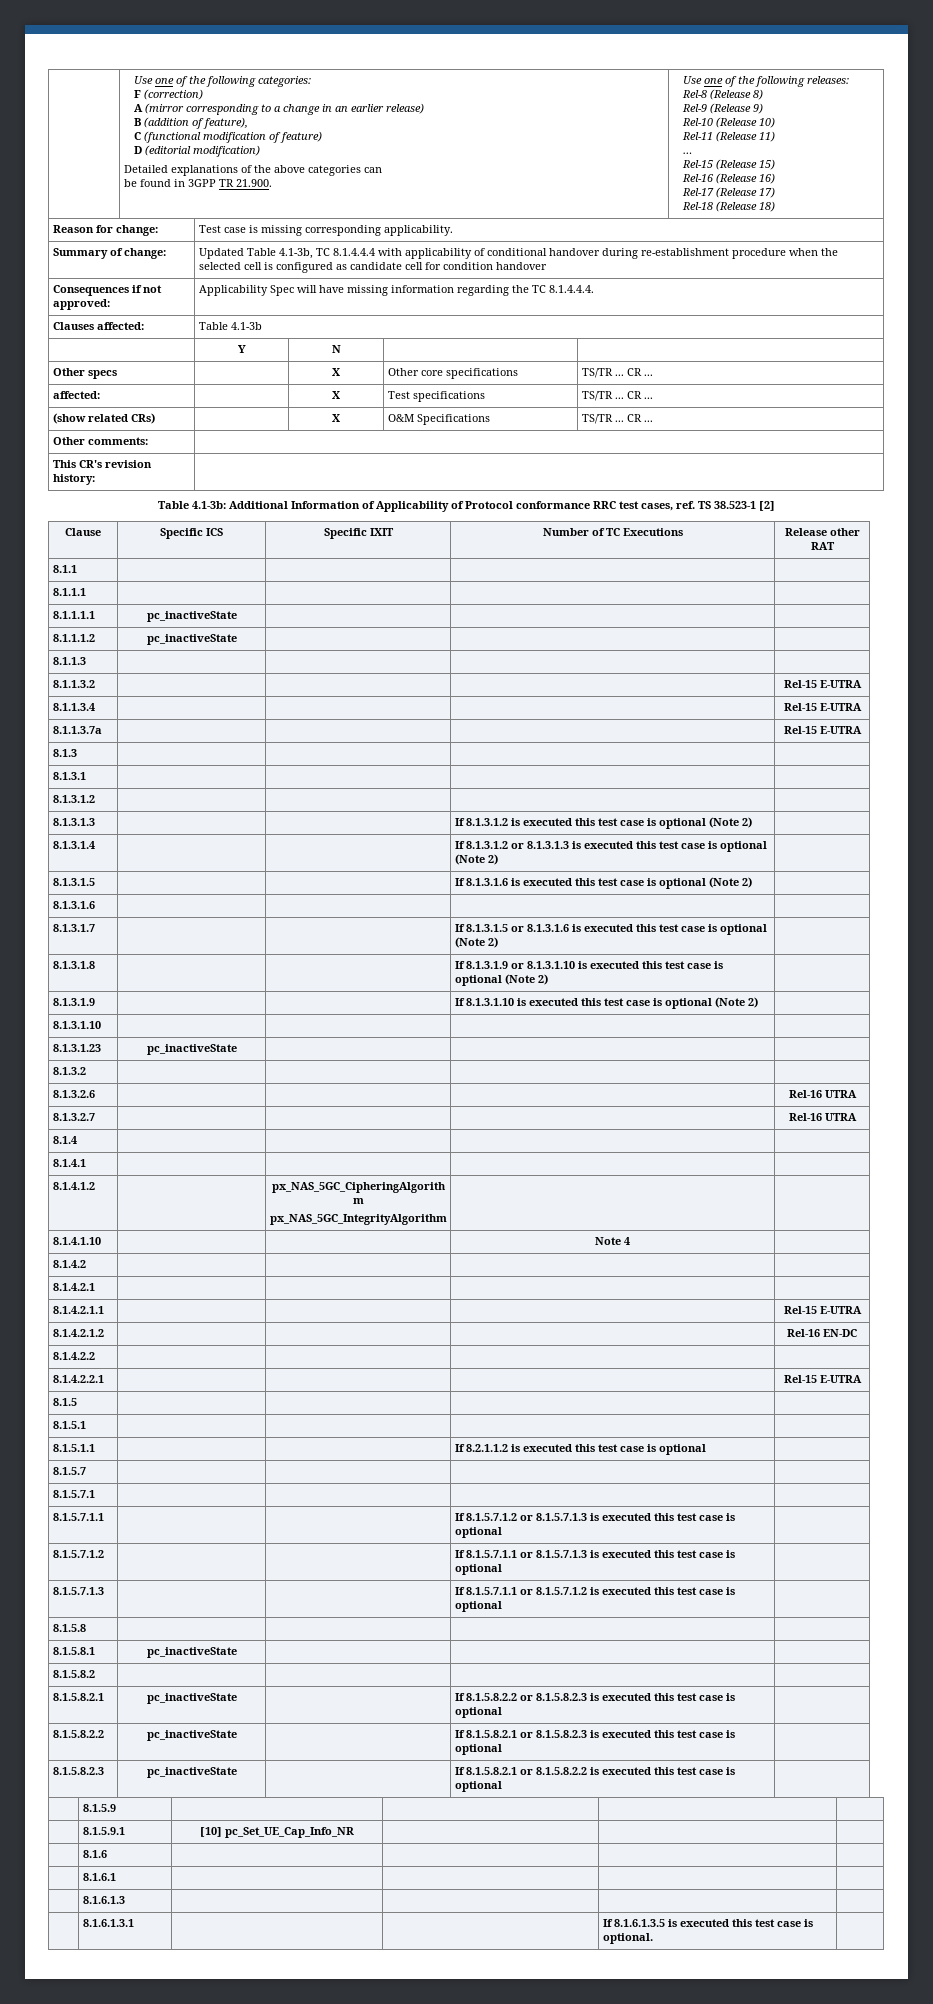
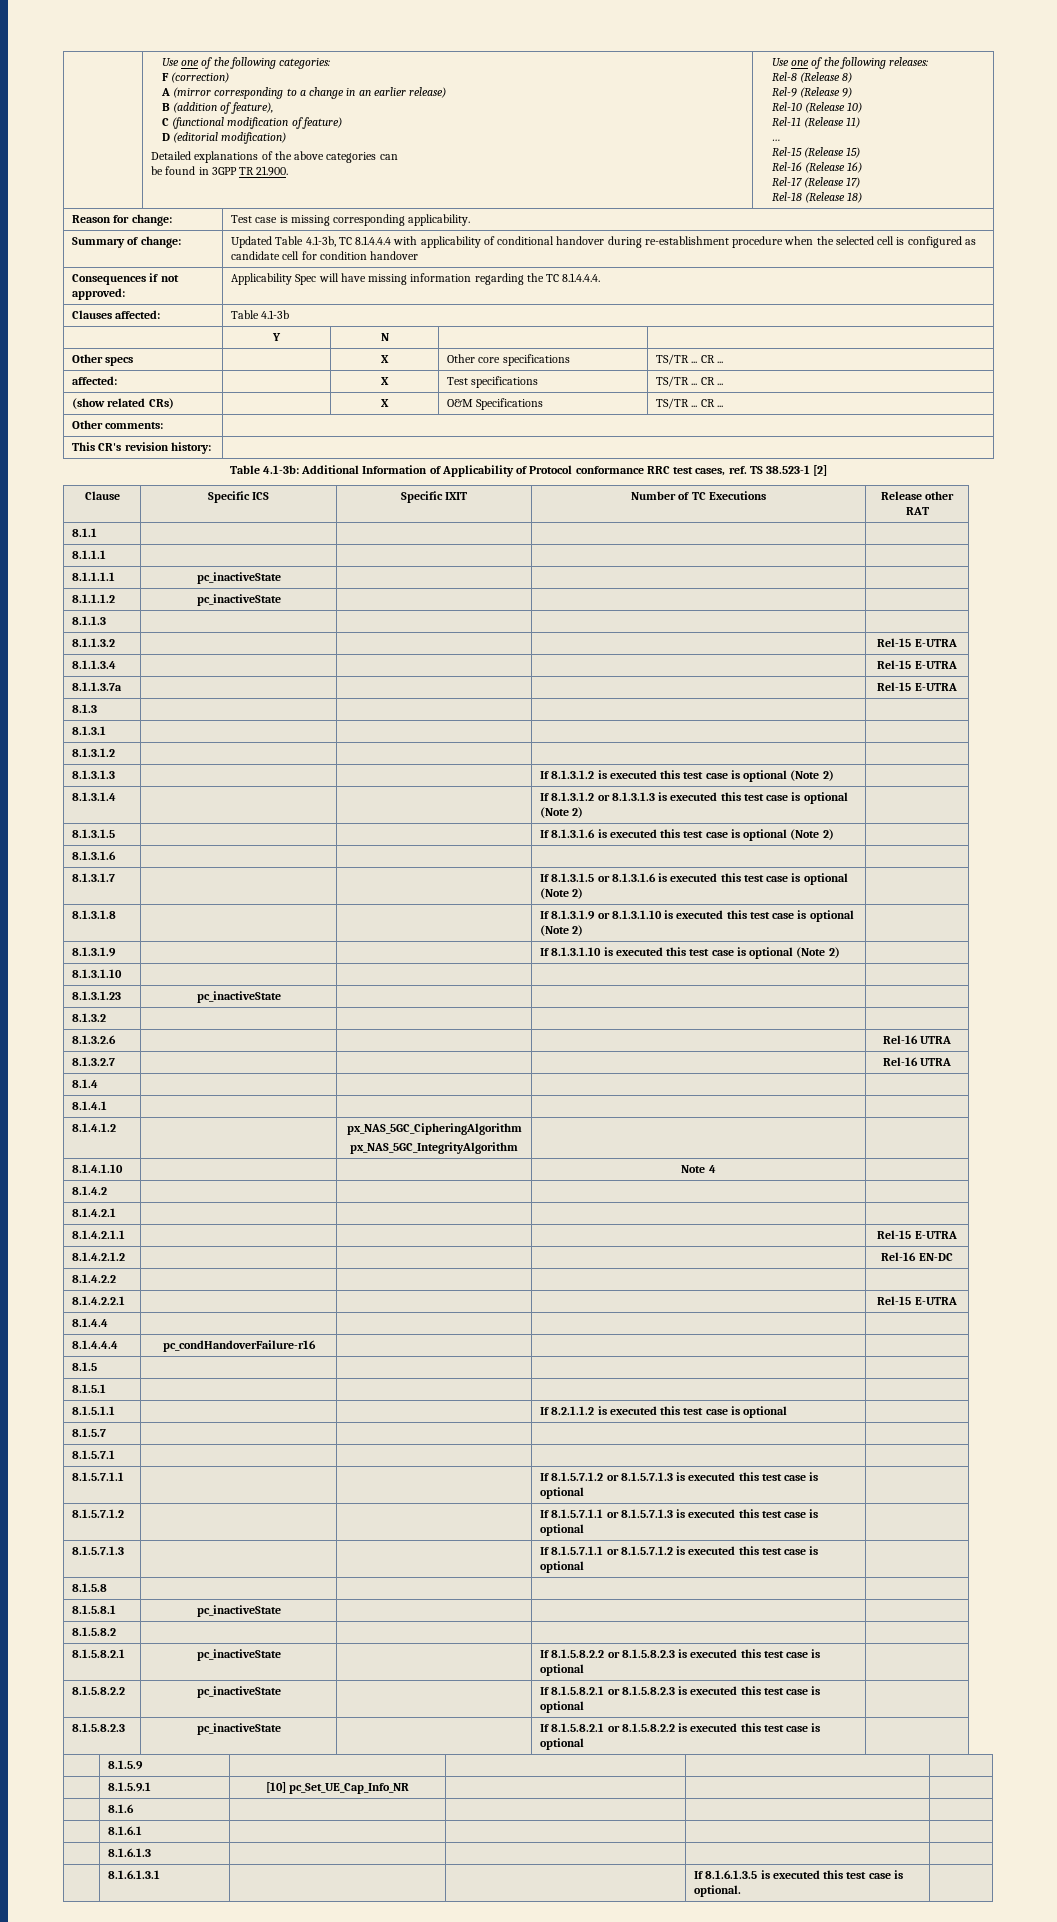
+ 8.1.4.4 | | | |
+ 8.1.4.4.4 | pc_condHandoverFailure-r16 | | |

